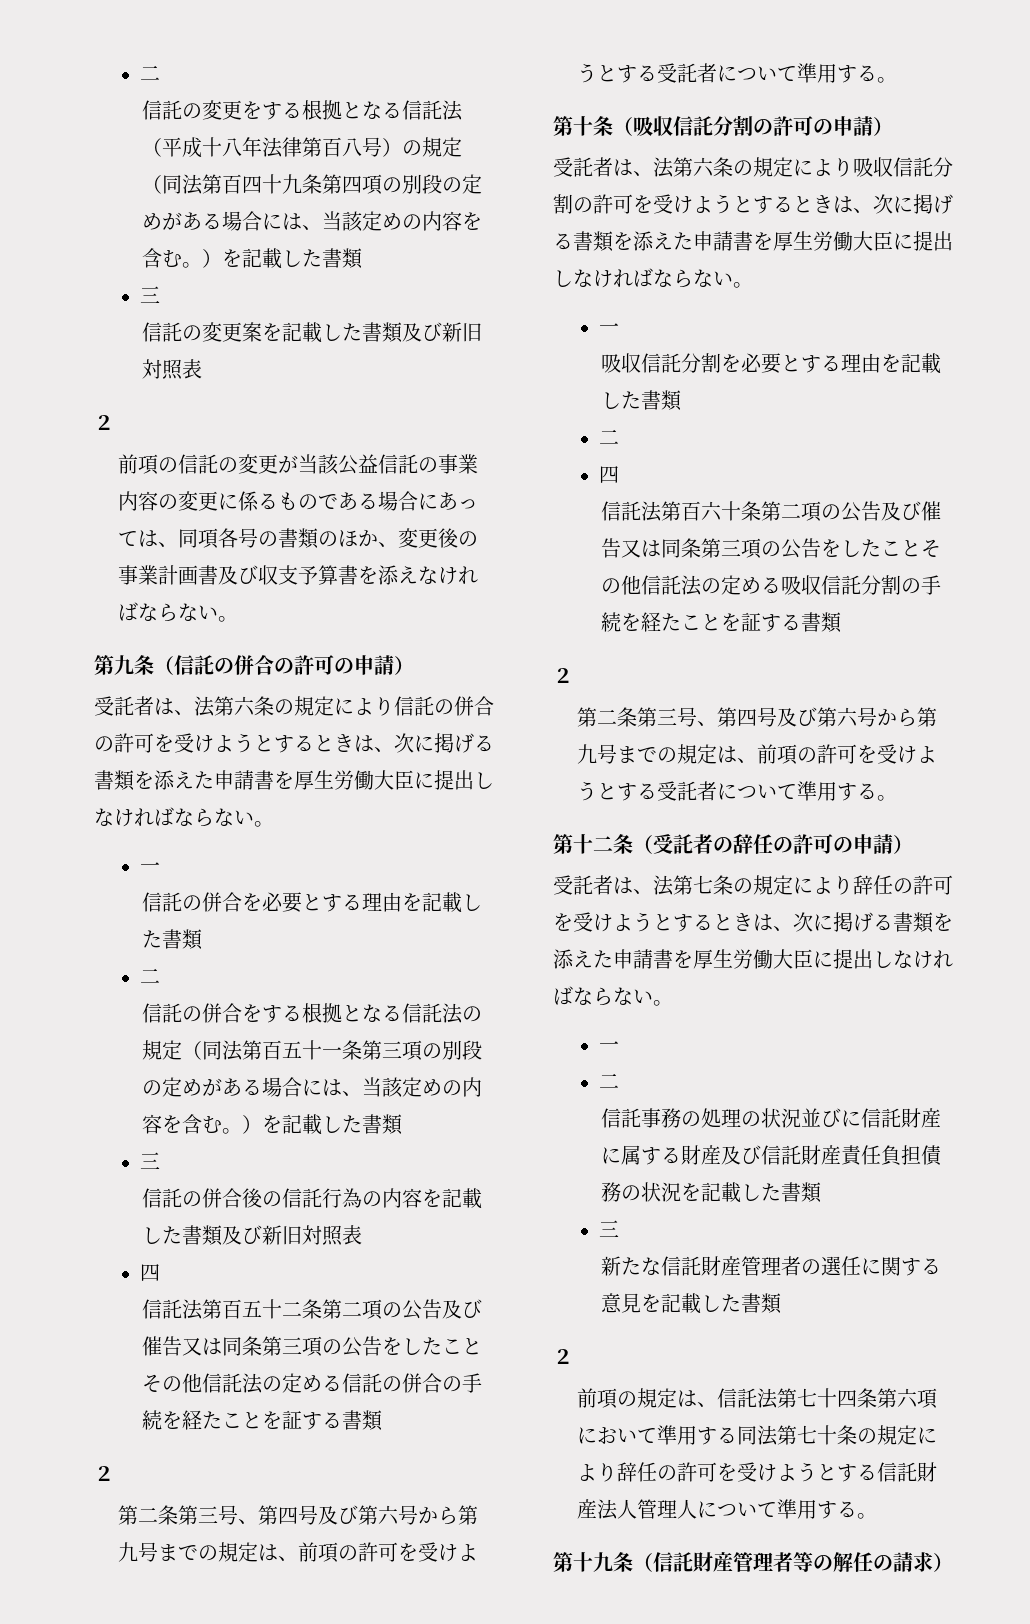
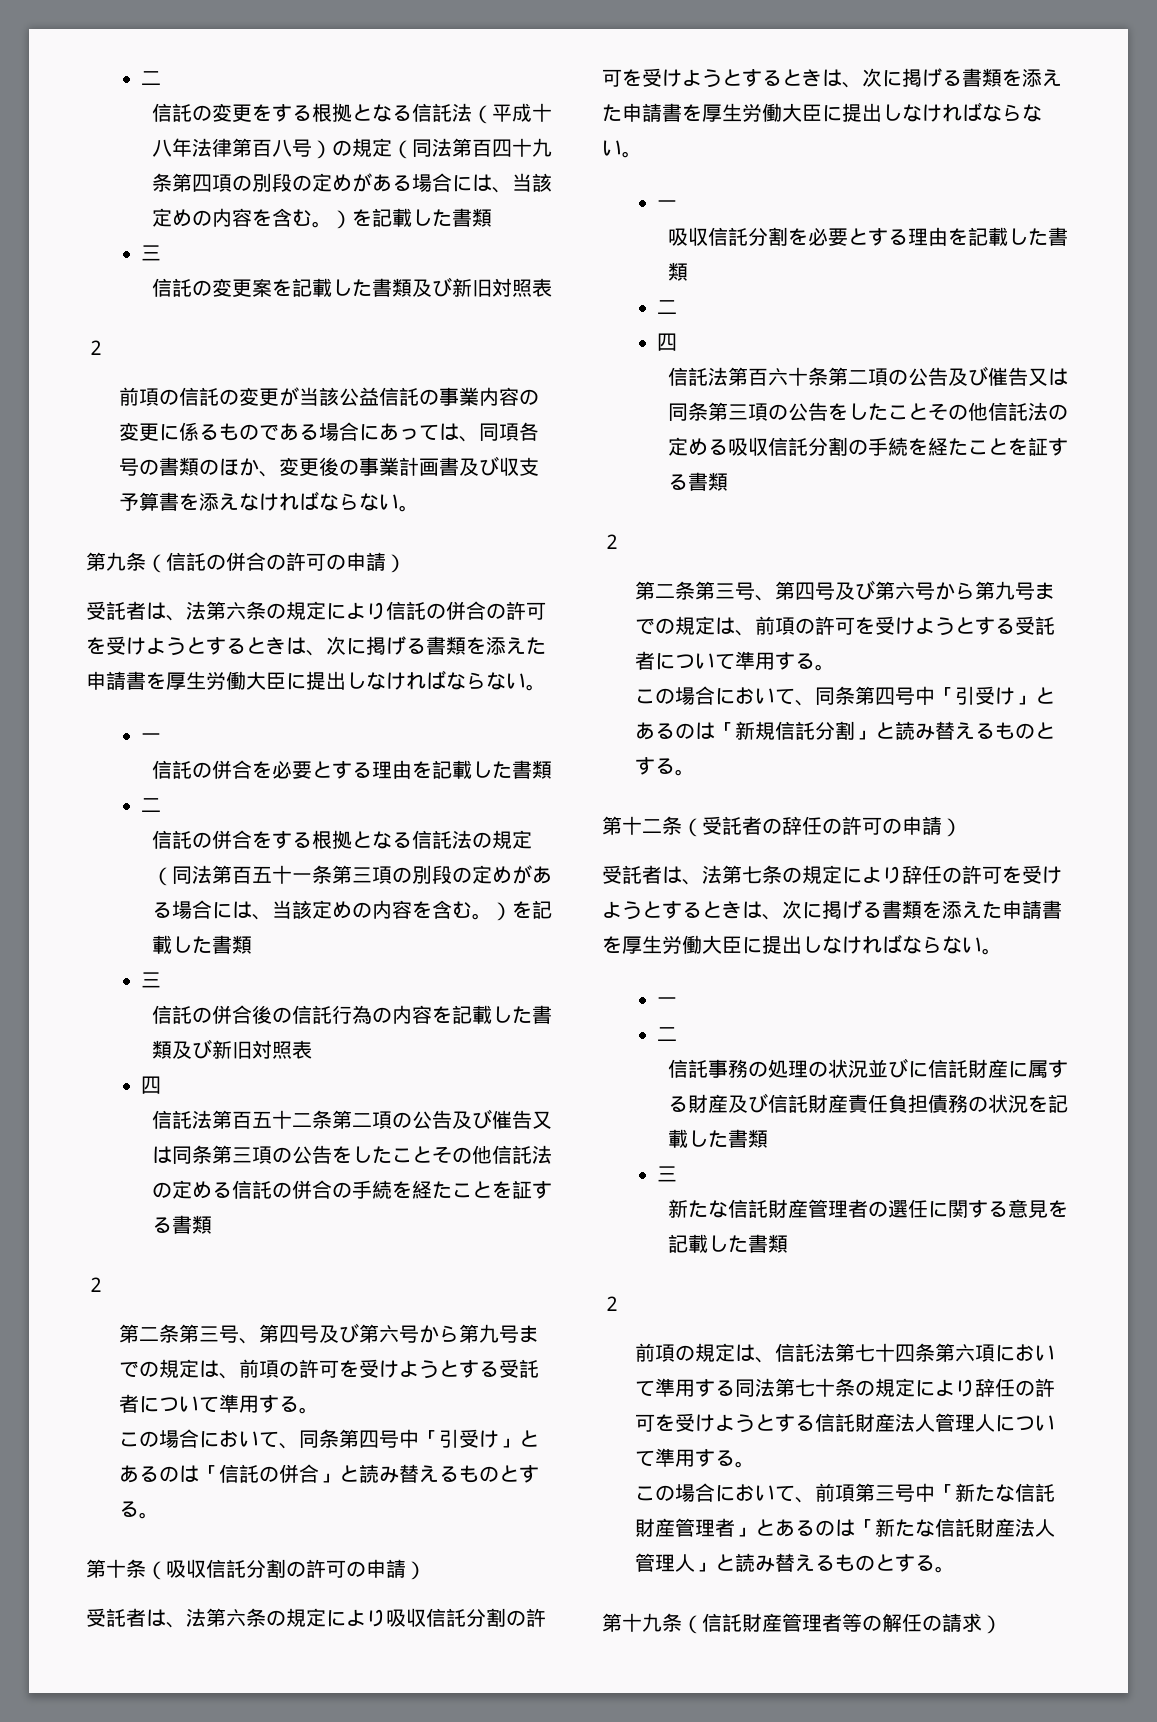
+ この場合において、同条第四号中「引受け」とあるのは「信託の併合」と読み替えるものとする。
+ この場合において、同条第四号中「引受け」とあるのは「新規信託分割」と読み替えるものとする。
+ この場合において、前項第三号中「新たな信託財産管理者」とあるのは「新たな信託財産法人管理人」と読み替えるものとする。

